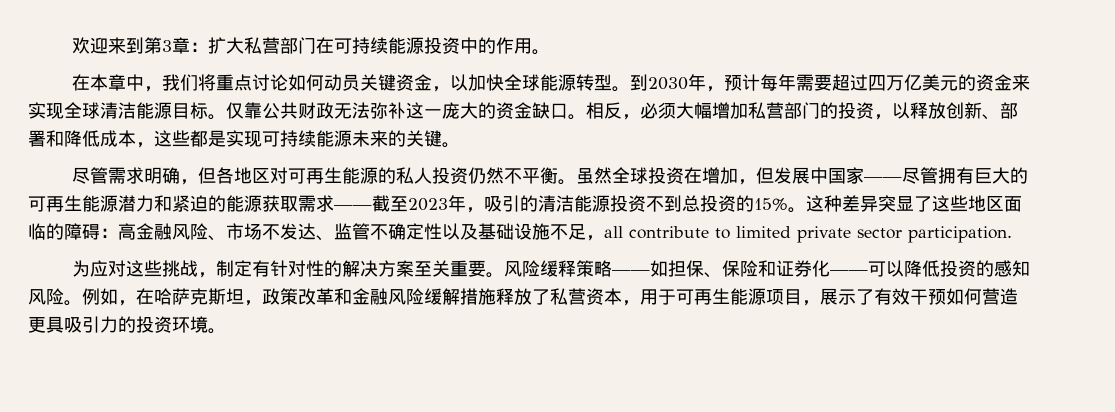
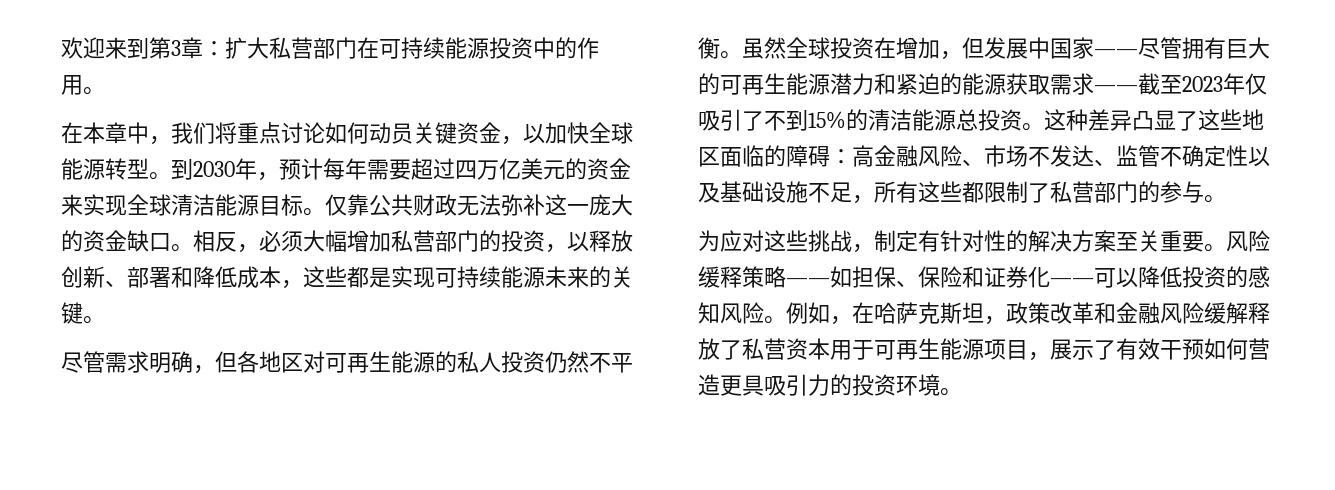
- 虽然全球投资在增加，但发展中国家——尽管拥有巨大的可再生能源潜力和紧迫的能源获取需求——截至2023年，吸引的清洁能源投资不到总投资的15%。
+ 虽然全球投资在增加，但发展中国家——尽管拥有巨大的可再生能源潜力和紧迫的能源获取需求——截至2023年仅吸引了不到15%的清洁能源总投资。
- 这种差异突显了这些地区面临的障碍：高金融风险、市场不发达、监管不确定性以及基础设施不足，all contribute to limited private sector participation.
+ 这种差异凸显了这些地区面临的障碍：高金融风险、市场不发达、监管不确定性以及基础设施不足，所有这些都限制了私营部门的参与。
- 例如，在哈萨克斯坦，政策改革和金融风险缓解措施释放了私营资本，用于可再生能源项目，展示了有效干预如何营造更具吸引力的投资环境。
+ 例如，在哈萨克斯坦，政策改革和金融风险缓解释放了私营资本用于可再生能源项目，展示了有效干预如何营造更具吸引力的投资环境。

